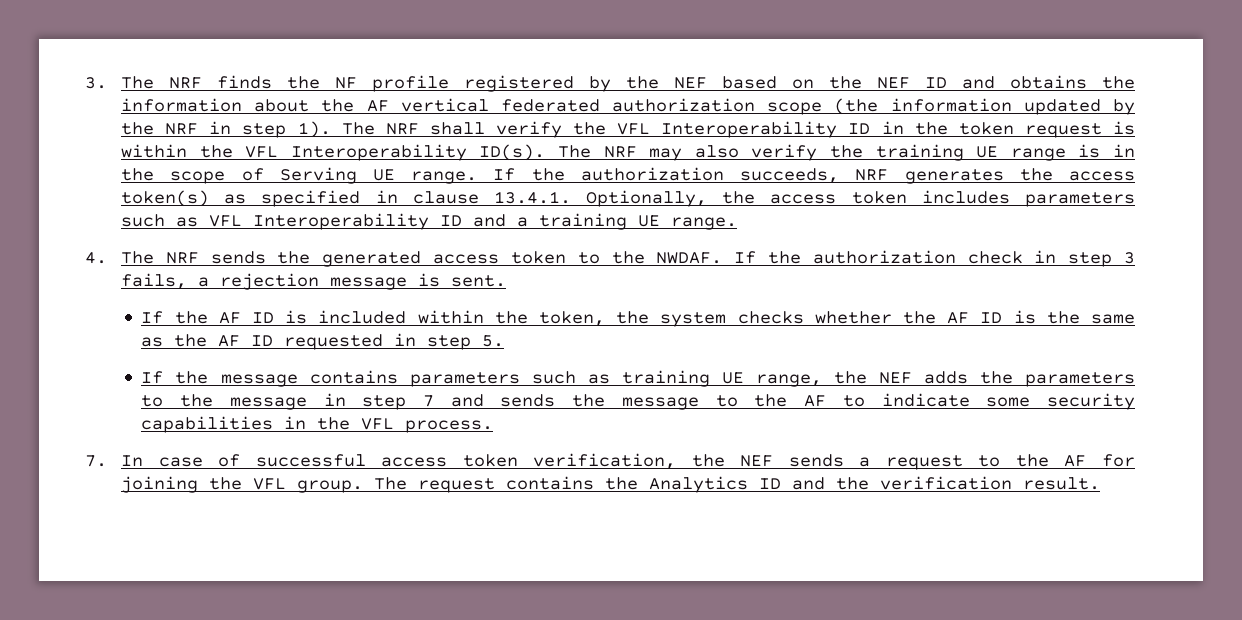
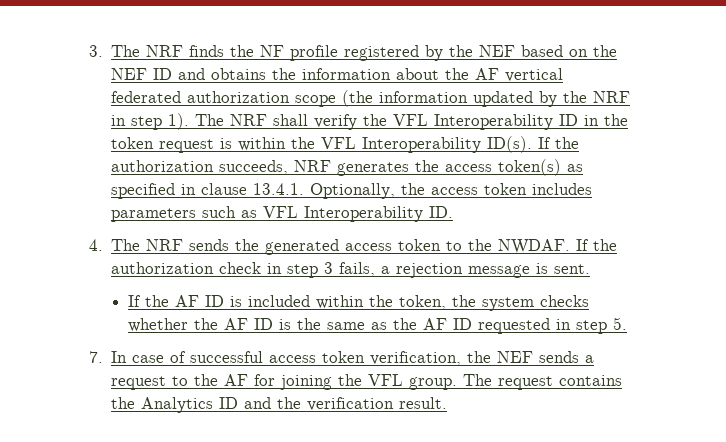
- The NRF may also verify the training UE range is in the scope of Serving UE range.
- If the authorization succeeds, NRF generates the access token(s) as specified in clause 13.4.1. Optionally, the access token includes parameters such as VFL Interoperability ID and a training UE range.
+ If the authorization succeeds, NRF generates the access token(s) as specified in clause 13.4.1. Optionally, the access token includes parameters such as VFL Interoperability ID.
- If the message contains parameters such as training UE range, the NEF adds the parameters to the message in step 7 and sends the message to the AF to indicate some security capabilities in the VFL process.

